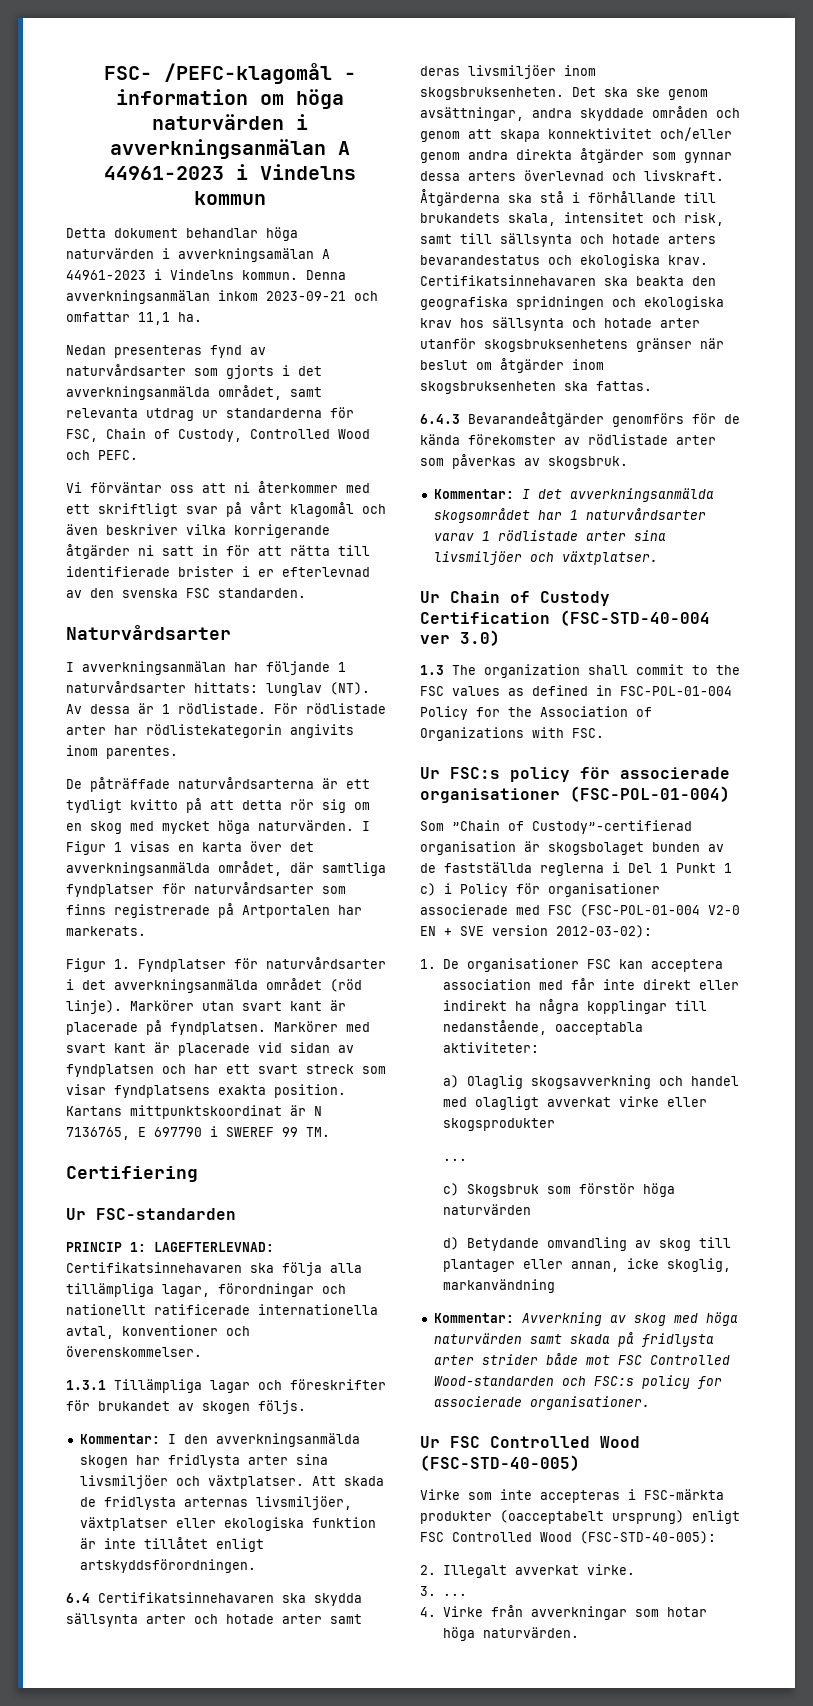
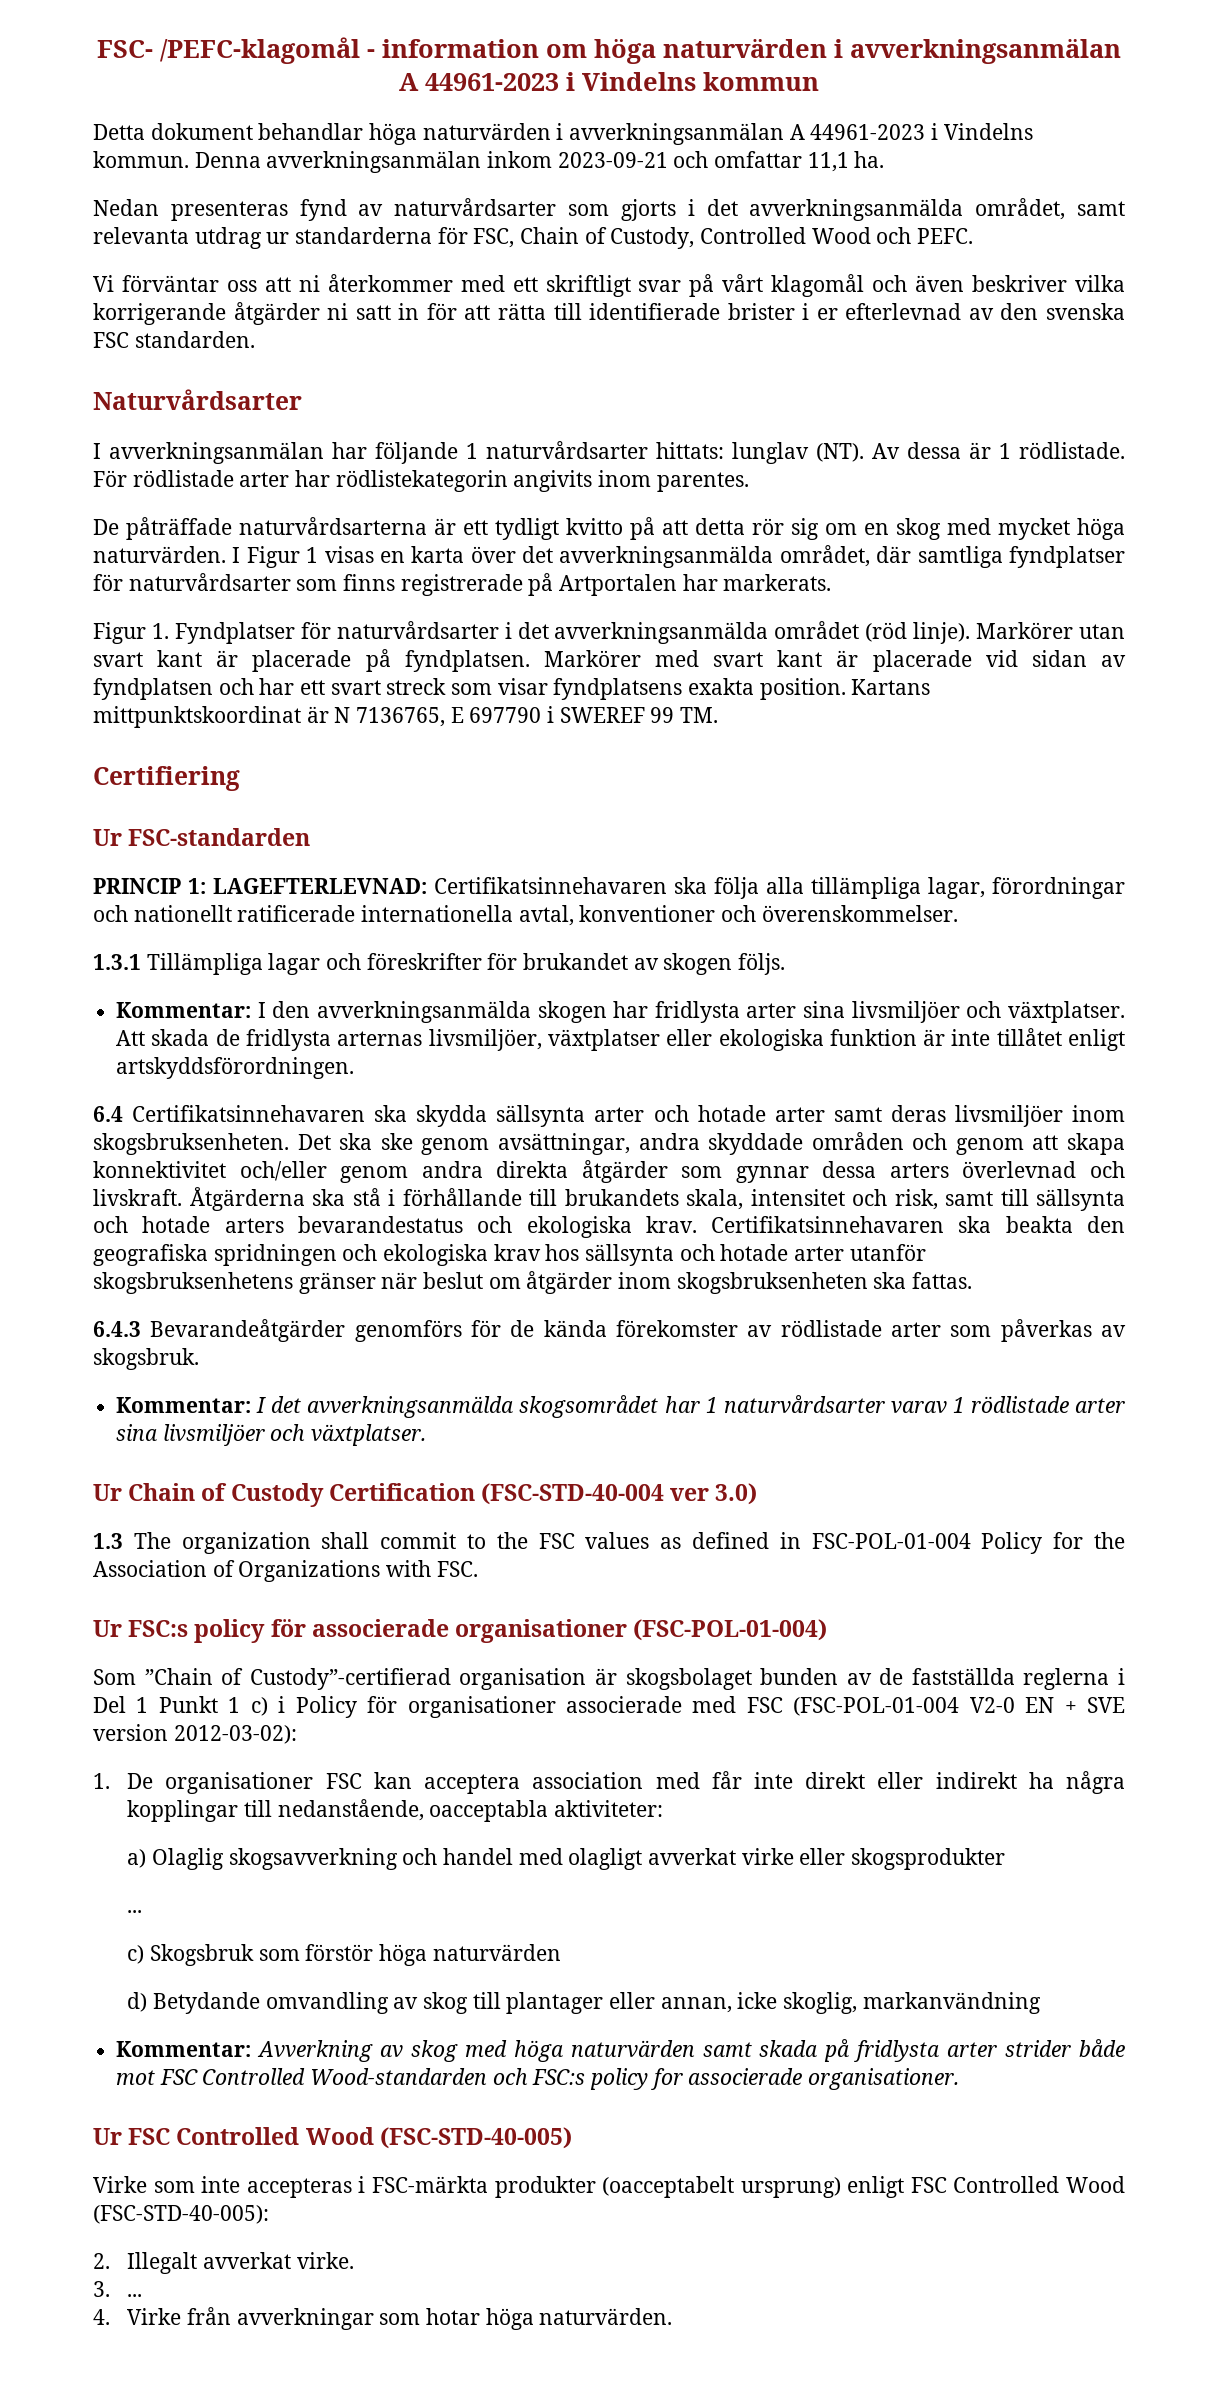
- Detta dokument behandlar höga naturvärden i avverkningsamälan A 44961-2023 i Vindelns kommun.
+ Detta dokument behandlar höga naturvärden i avverkningsanmälan A 44961-2023 i Vindelns kommun.

